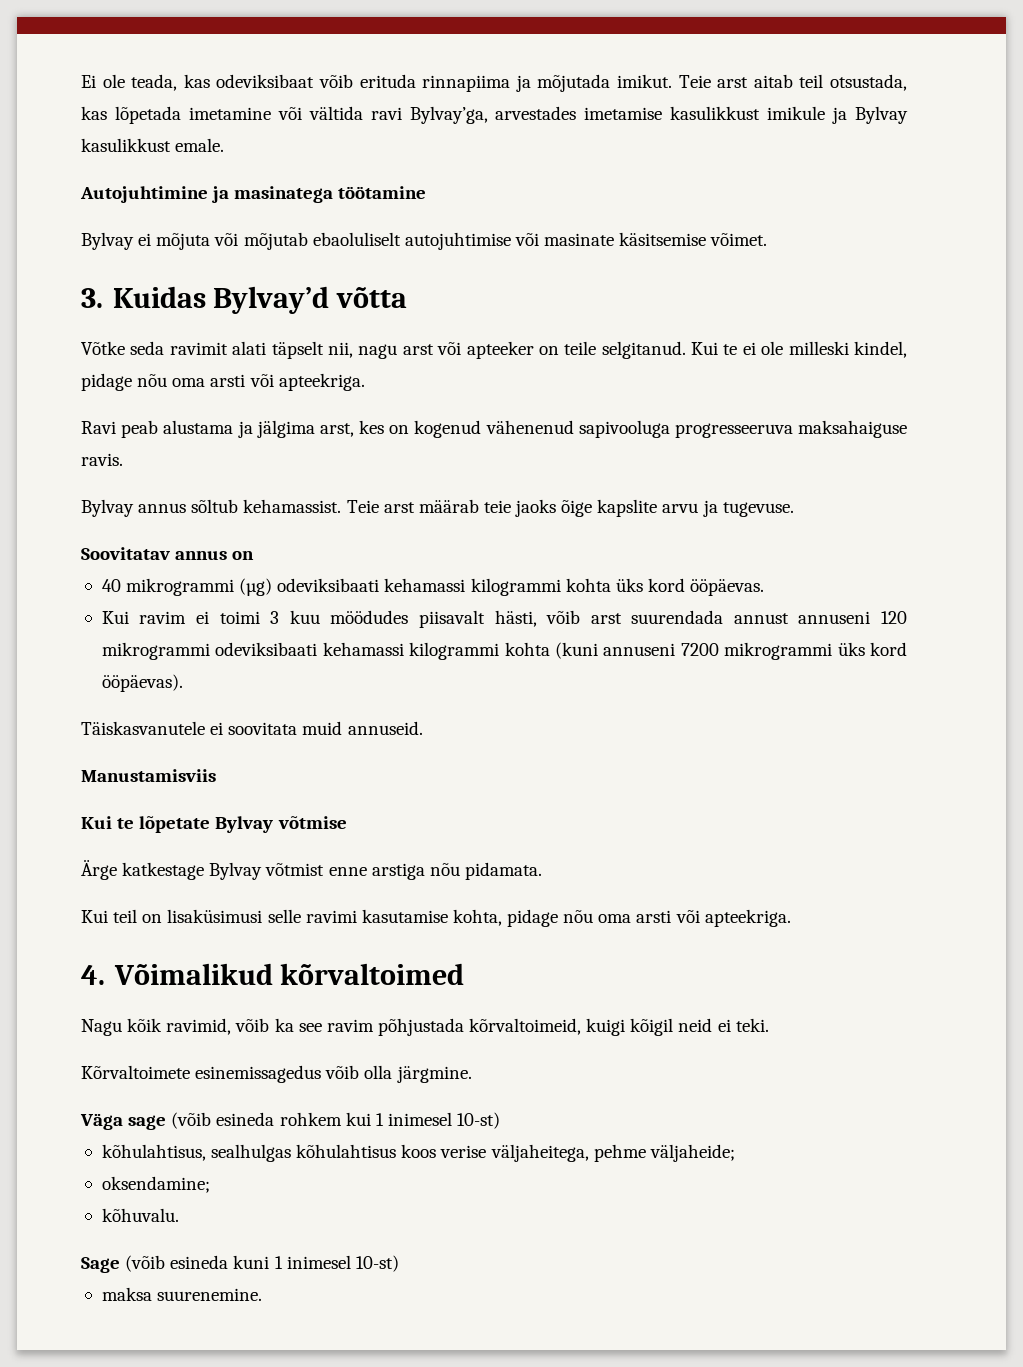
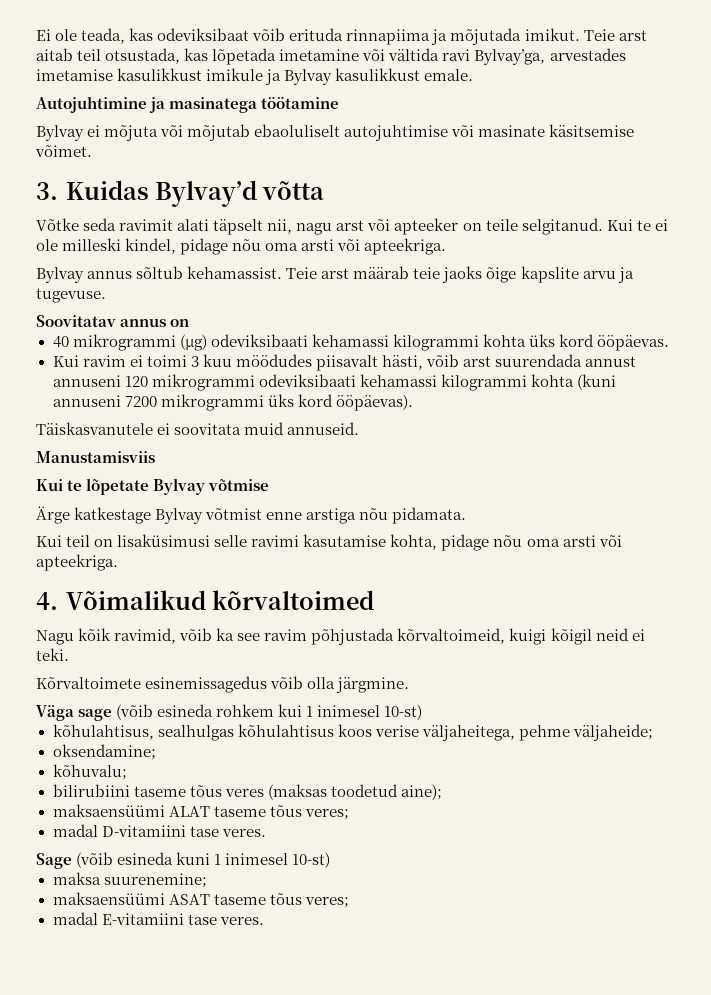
- Ravi peab alustama ja jälgima arst, kes on kogenud vähenenud sapivooluga progresseeruva maksahaiguse ravis.
- kõhuvalu.
+ kõhuvalu;
+ bilirubiini taseme tõus veres (maksas toodetud aine);
+ maksaensüümi ALAT taseme tõus veres;
+ madal D-vitamiini tase veres.
- maksa suurenemine.
+ maksa suurenemine;
+ maksaensüümi ASAT taseme tõus veres;
+ madal E-vitamiini tase veres.

